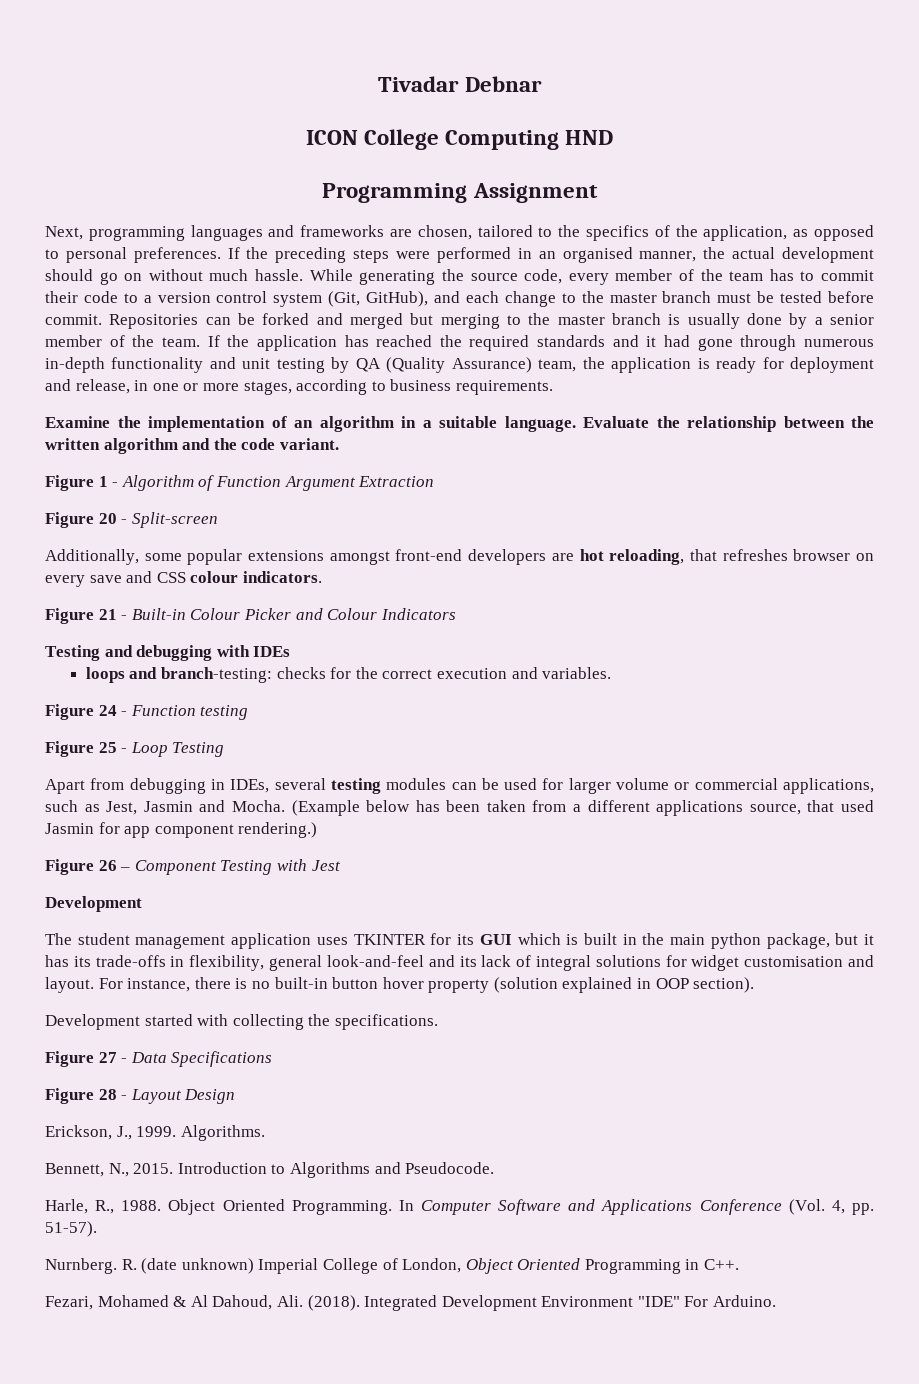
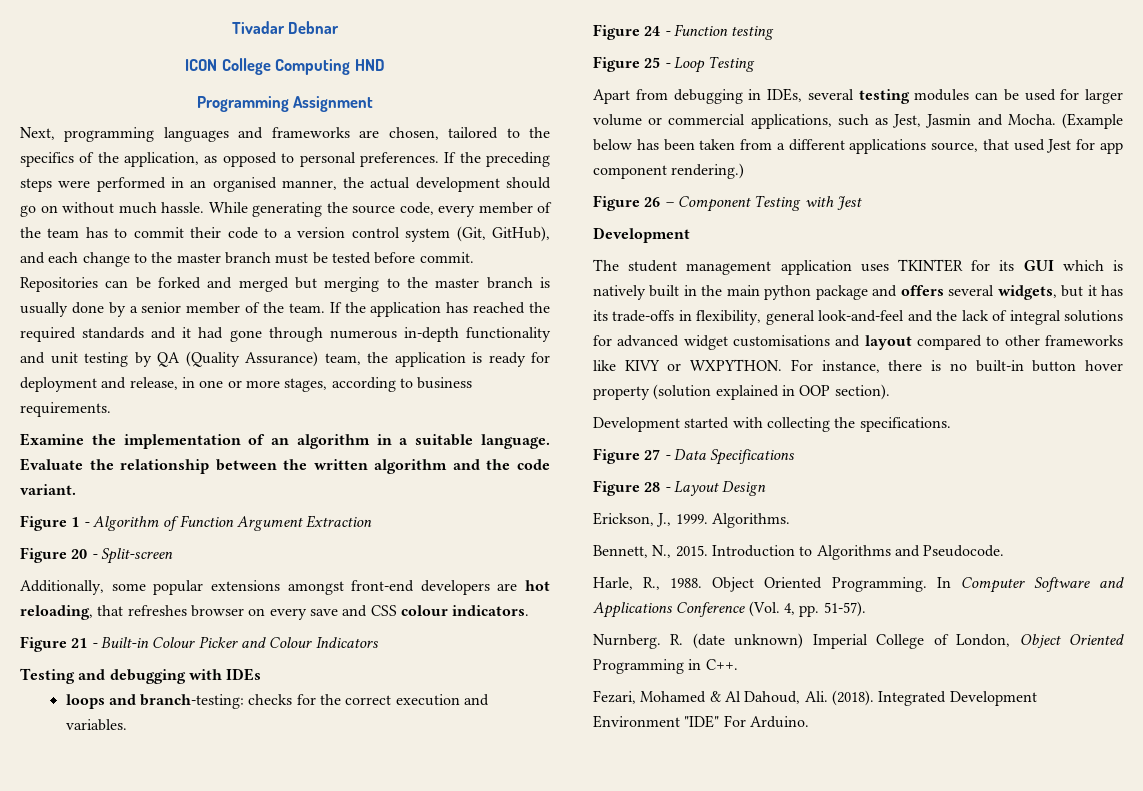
- (Example below has been taken from a different applications source, that used Jasmin for app component rendering.)
+ (Example below has been taken from a different applications source, that used Jest for app component rendering.)
- The student management application uses TKINTER for its GUI which is built in the main python package, but it has its trade-offs in flexibility, general look-and-feel and its lack of integral solutions for widget customisation and layout.
+ The student management application uses TKINTER for its GUI which is natively built in the main python package and offers several widgets, but it has its trade-offs in flexibility, general look-and-feel and the lack of integral solutions for advanced widget customisations and layout compared to other frameworks like KIVY or WXPYTHON.

